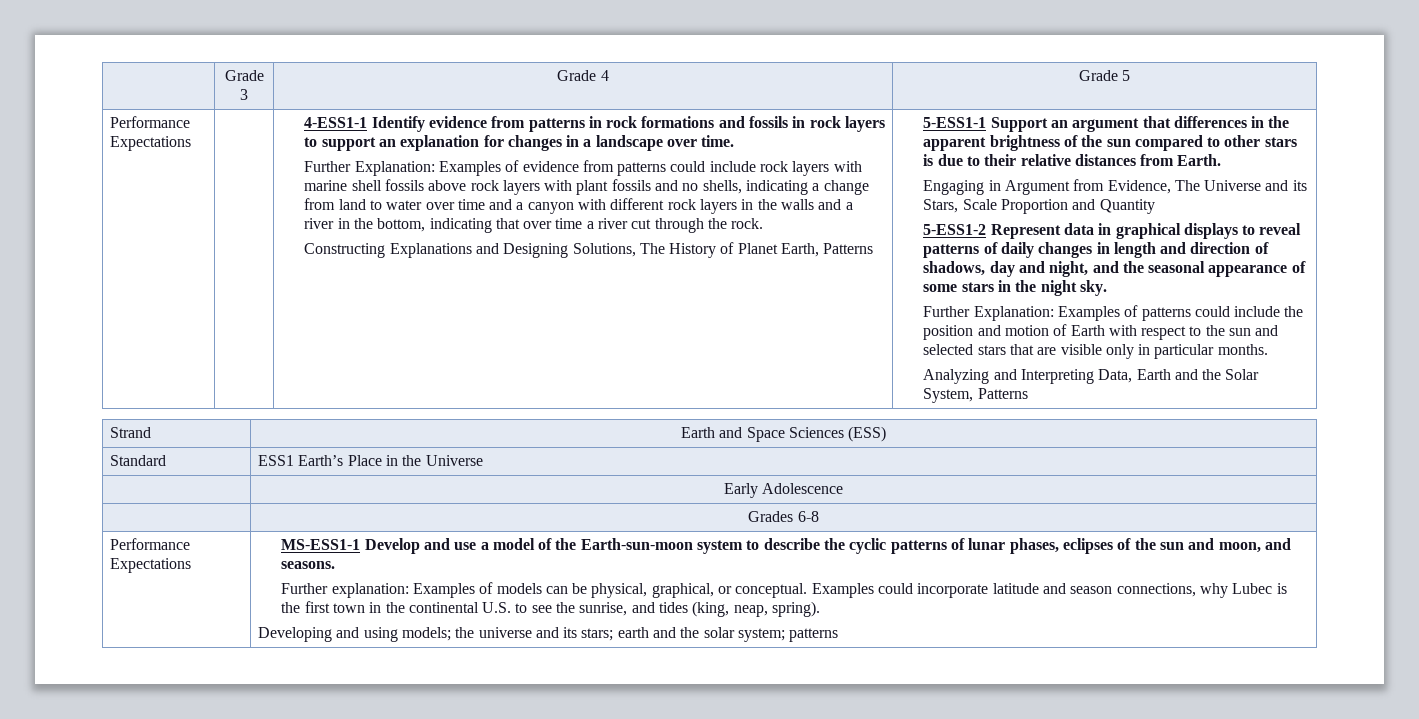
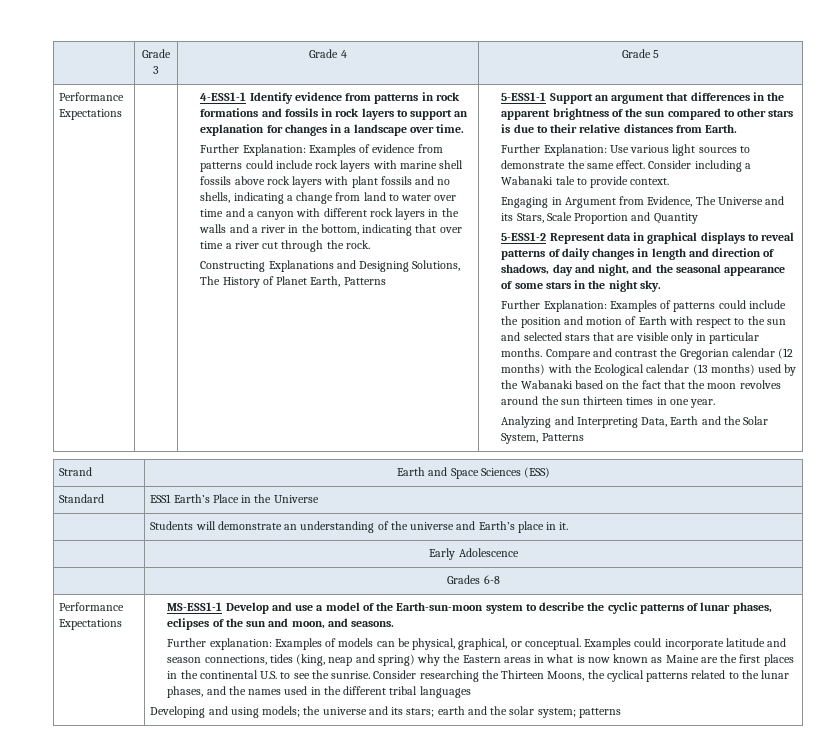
+ Further Explanation: Use various light sources to demonstrate the same effect. Consider including a Wabanaki tale to provide context.
+ Compare and contrast the Gregorian calendar (12 months) with the Ecological calendar (13 months) used by the Wabanaki based on the fact that the moon revolves around the sun thirteen times in one year.
+ | Students will demonstrate an understanding of the universe and Earth’s place in it.
- Examples could incorporate latitude and season connections, why Lubec is the first town in the continental U.S. to see the sunrise, and tides (king, neap, spring).
+ Examples could incorporate latitude and season connections, tides (king, neap and spring) why the Eastern areas in what is now known as Maine are the first places in the continental U.S. to see the sunrise. Consider researching the Thirteen Moons, the cyclical patterns related to the lunar phases, and the names used in the different tribal languages

